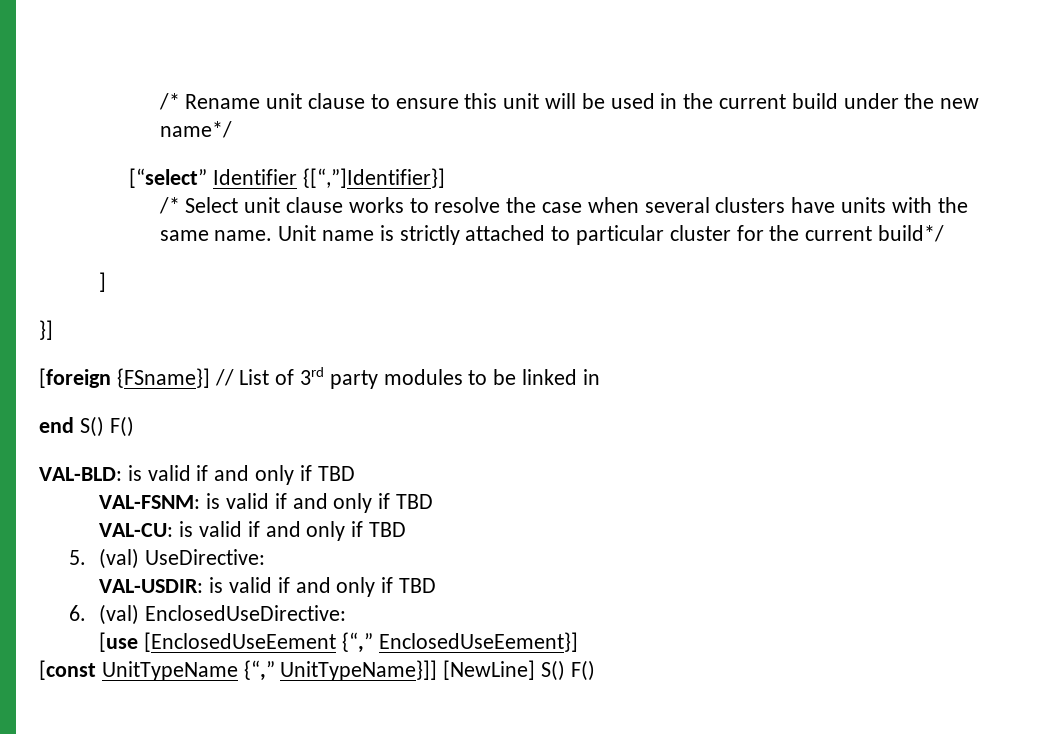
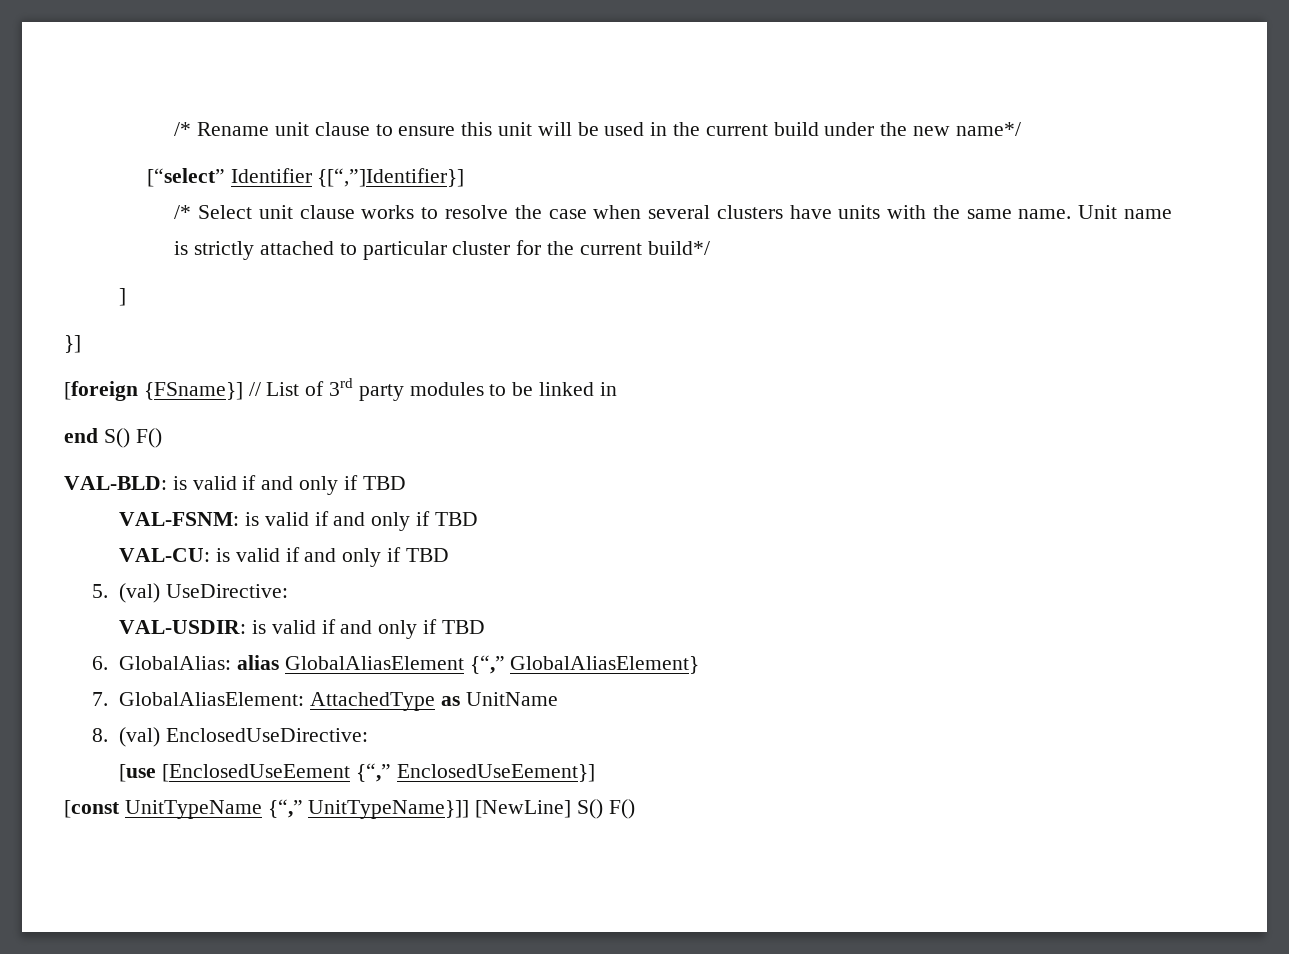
- 6. (val) EnclosedUseDirective:
+ 6. GlobalAlias: alias GlobalAliasElement {“,” GlobalAliasElement}
+ 7. GlobalAliasElement: AttachedType as UnitName
+ 8. (val) EnclosedUseDirective:

